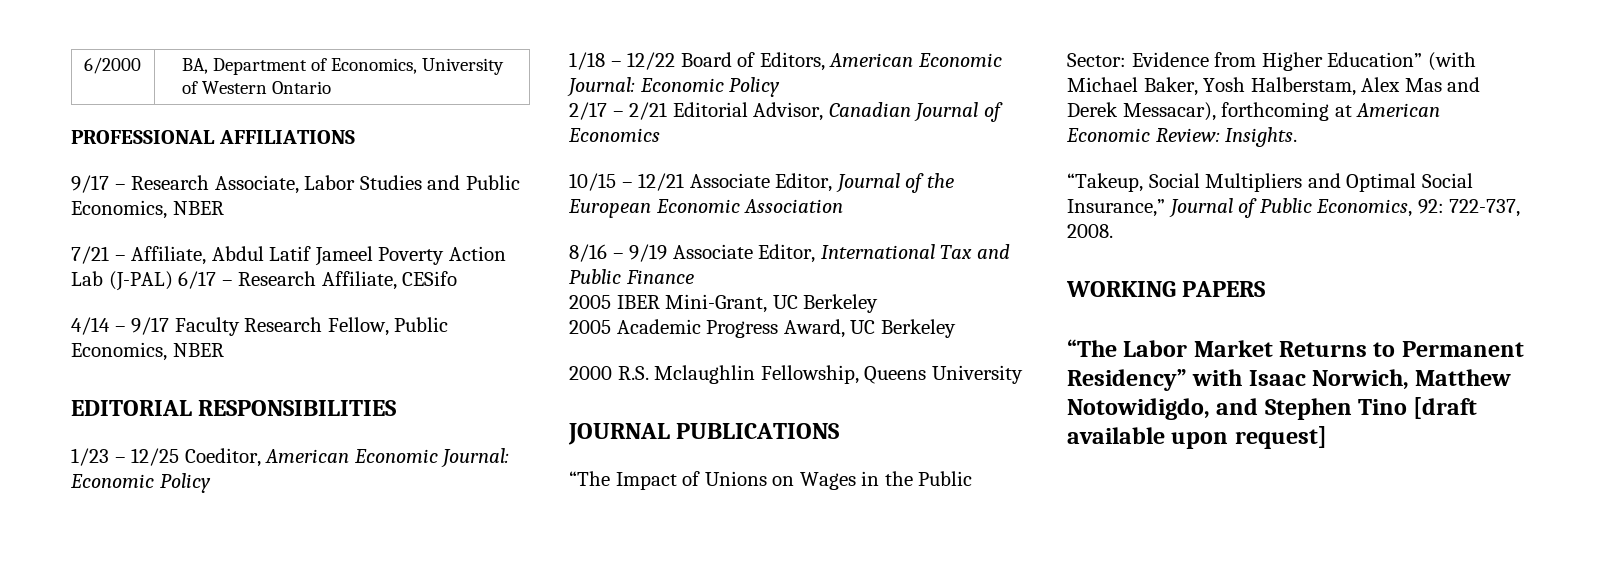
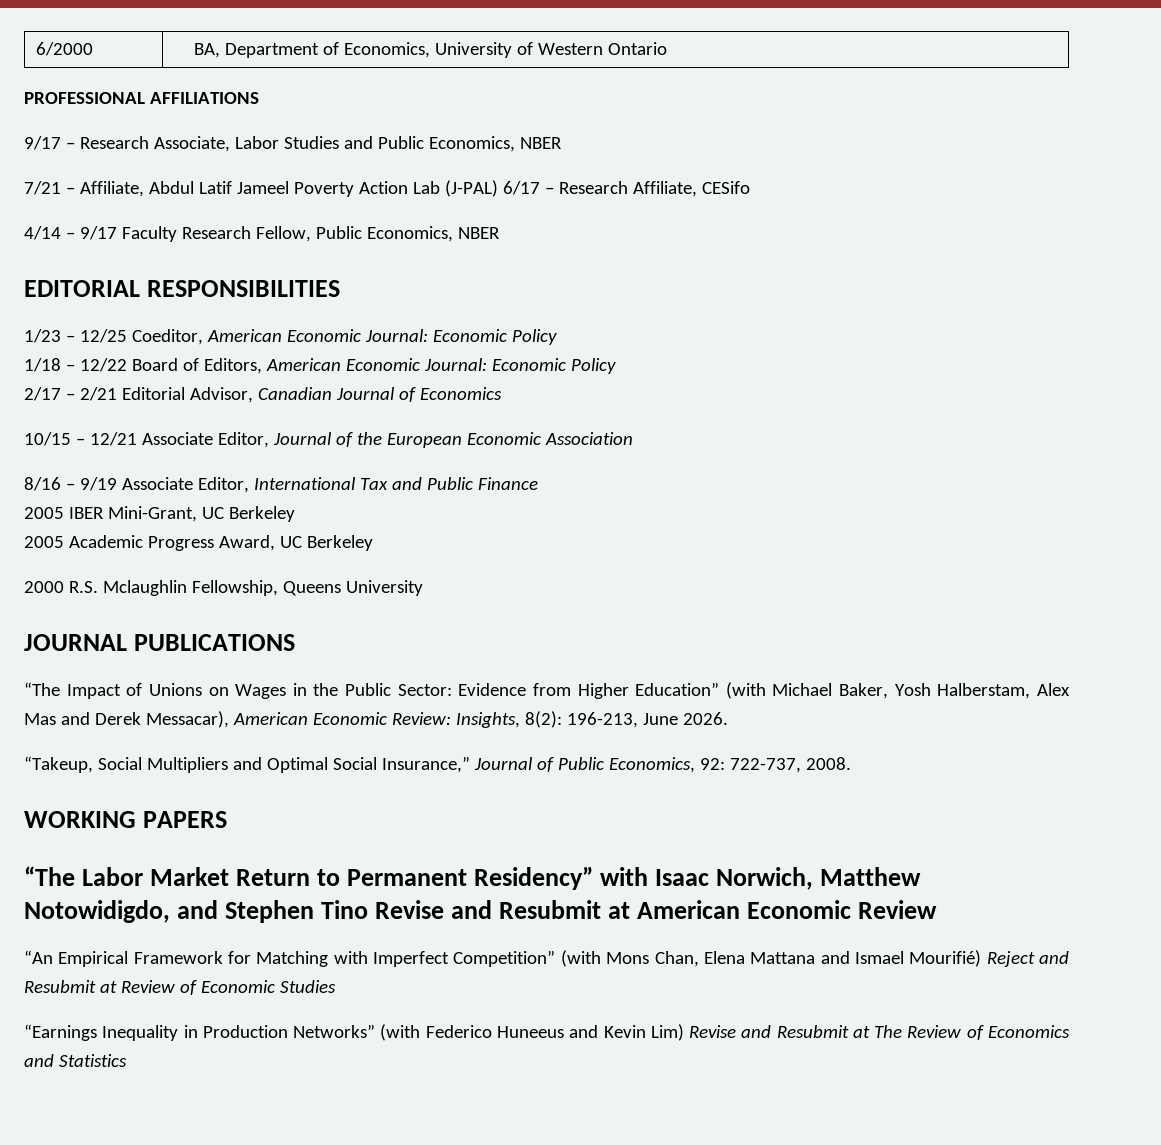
- “The Impact of Unions on Wages in the Public Sector: Evidence from Higher Education” (with Michael Baker, Yosh Halberstam, Alex Mas and Derek Messacar), forthcoming at American Economic Review: Insights.
+ “The Impact of Unions on Wages in the Public Sector: Evidence from Higher Education” (with Michael Baker, Yosh Halberstam, Alex Mas and Derek Messacar), American Economic Review: Insights, 8(2): 196-213, June 2026.
- “The Labor Market Returns to Permanent Residency” with Isaac Norwich, Matthew Notowidigdo, and Stephen Tino [draft available upon request]
+ “The Labor Market Return to Permanent Residency” with Isaac Norwich, Matthew Notowidigdo, and Stephen Tino Revise and Resubmit at American Economic Review
+ “An Empirical Framework for Matching with Imperfect Competition” (with Mons Chan, Elena Mattana and Ismael Mourifié) Reject and Resubmit at Review of Economic Studies
+ “Earnings Inequality in Production Networks” (with Federico Huneeus and Kevin Lim) Revise and Resubmit at The Review of Economics and Statistics

